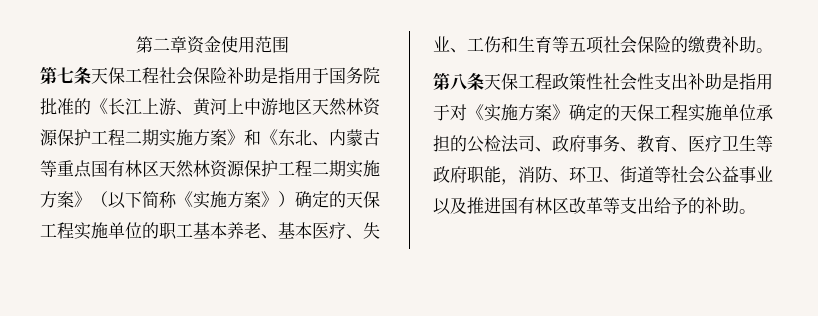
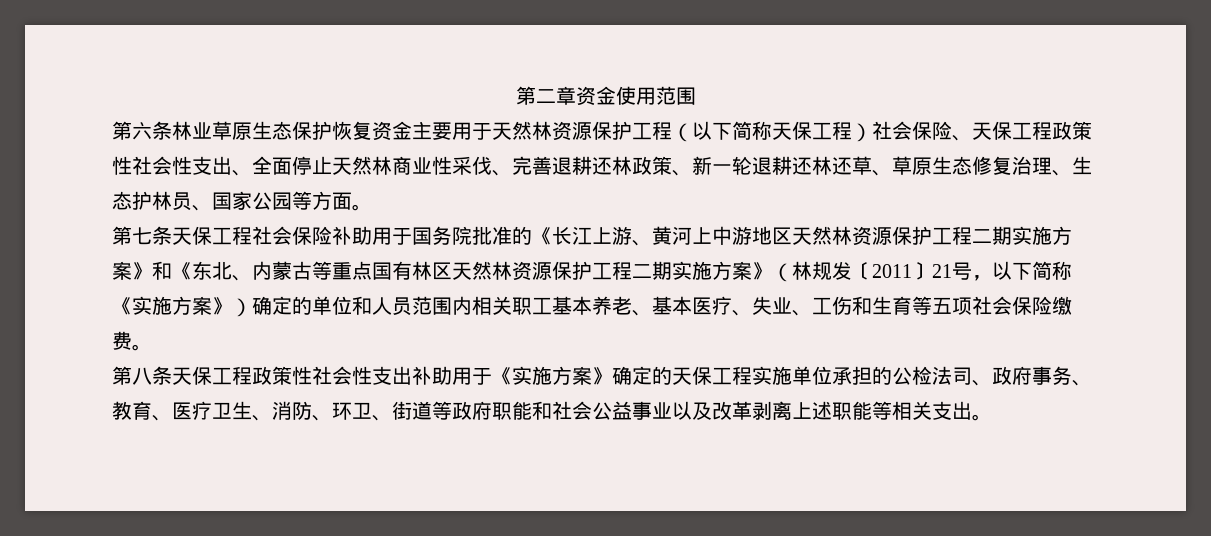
+ 第六条林业草原生态保护恢复资金主要用于天然林资源保护工程（以下简称天保工程）社会保险、天保工程政策性社会性支出、全面停止天然林商业性采伐、完善退耕还林政策、新一轮退耕还林还草、草原生态修复治理、生态护林员、国家公园等方面。
- 第七条天保工程社会保险补助是指用于国务院批准的《长江上游、黄河上中游地区天然林资源保护工程二期实施方案》和《东北、内蒙古等重点国有林区天然林资源保护工程二期实施方案》（以下简称《实施方案》）确定的天保工程实施单位的职工基本养老、基本医疗、失业、工伤和生育等五项社会保险的缴费补助。
+ 第七条天保工程社会保险补助用于国务院批准的《长江上游、黄河上中游地区天然林资源保护工程二期实施方案》和《东北、内蒙古等重点国有林区天然林资源保护工程二期实施方案》（林规发〔2011〕21号，以下简称《实施方案》）确定的单位和人员范围内相关职工基本养老、基本医疗、失业、工伤和生育等五项社会保险缴费。
- 第八条天保工程政策性社会性支出补助是指用于对《实施方案》确定的天保工程实施单位承担的公检法司、政府事务、教育、医疗卫生等政府职能，消防、环卫、街道等社会公益事业以及推进国有林区改革等支出给予的补助。
+ 第八条天保工程政策性社会性支出补助用于《实施方案》确定的天保工程实施单位承担的公检法司、政府事务、教育、医疗卫生、消防、环卫、街道等政府职能和社会公益事业以及改革剥离上述职能等相关支出。

